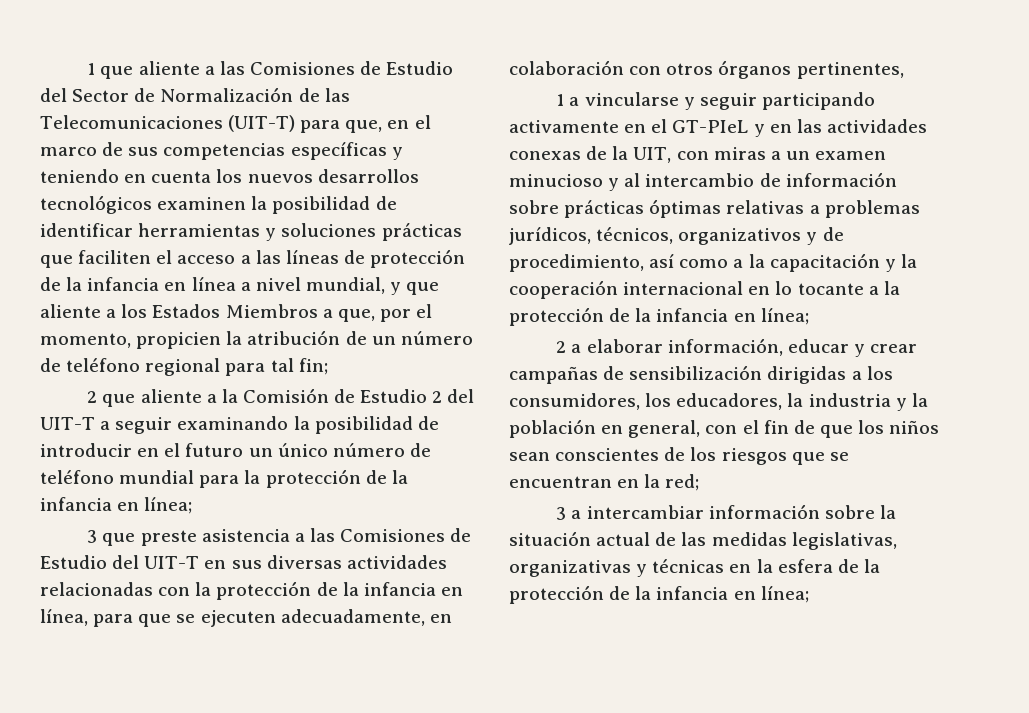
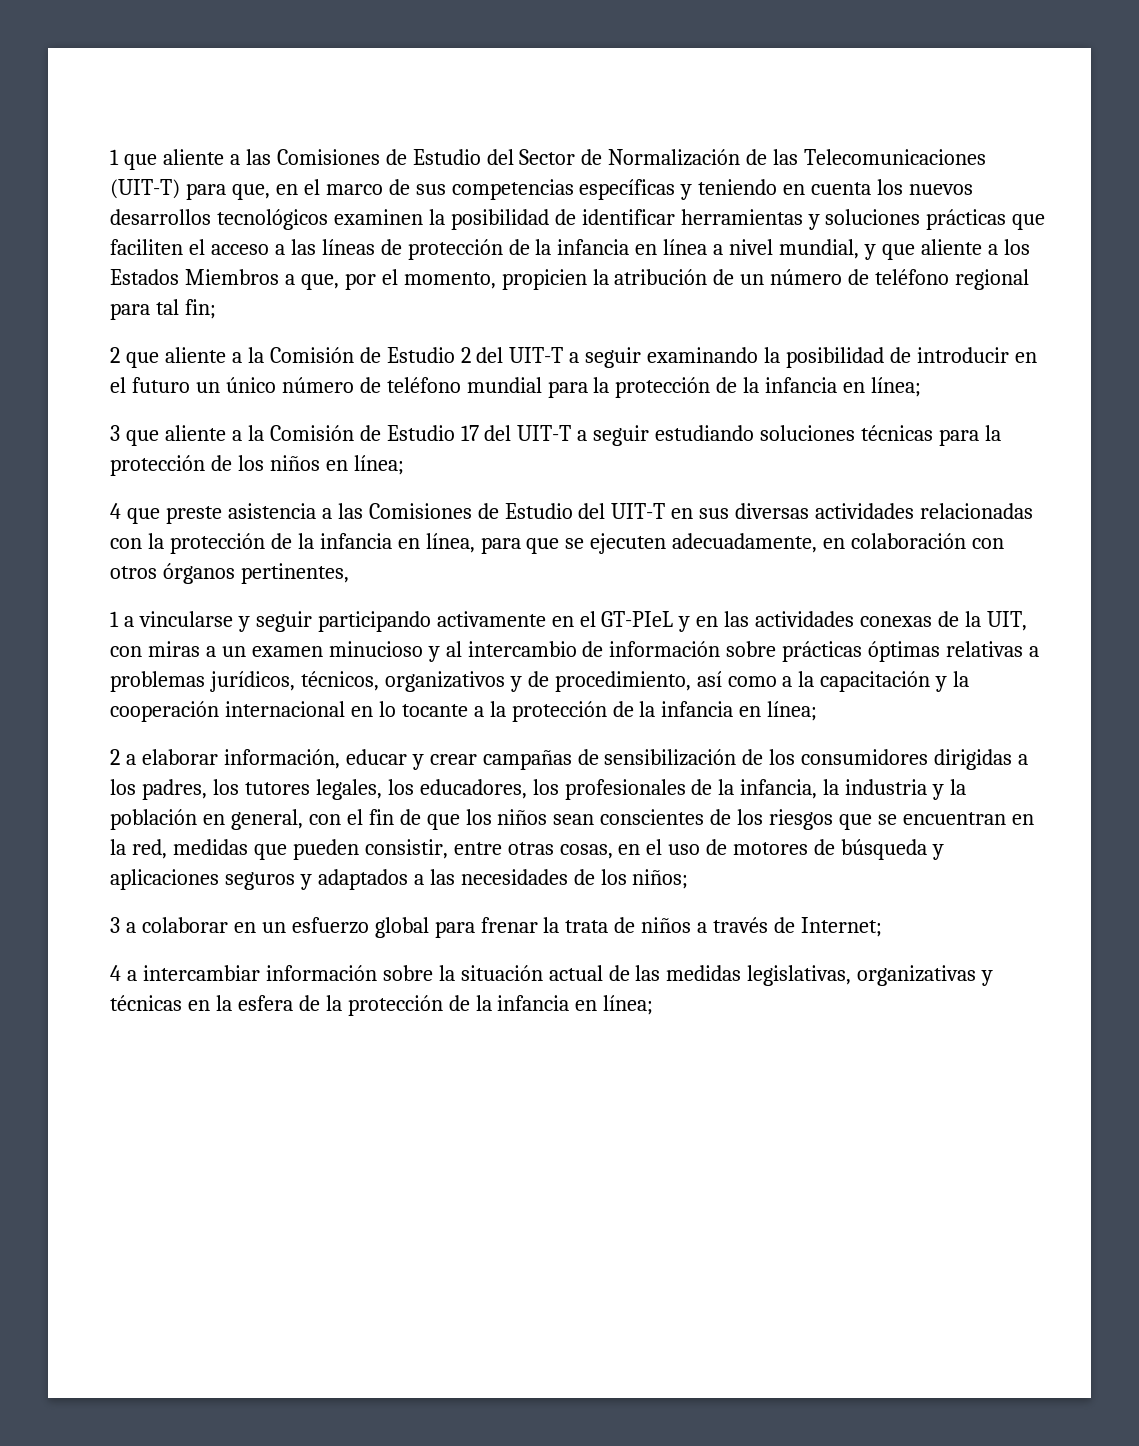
- 3 que preste asistencia a las Comisiones de Estudio del UIT-T en sus diversas actividades relacionadas con la protección de la infancia en línea, para que se ejecuten adecuadamente, en colaboración con otros órganos pertinentes,
+ 3 que aliente a la Comisión de Estudio 17 del UIT-T a seguir estudiando soluciones técnicas para la protección de los niños en línea;
+ 4 que preste asistencia a las Comisiones de Estudio del UIT-T en sus diversas actividades relacionadas con la protección de la infancia en línea, para que se ejecuten adecuadamente, en colaboración con otros órganos pertinentes,
- 2 a elaborar información, educar y crear campañas de sensibilización dirigidas a los consumidores, los educadores, la industria y la población en general, con el fin de que los niños sean conscientes de los riesgos que se encuentran en la red;
- 3 a intercambiar información sobre la situación actual de las medidas legislativas, organizativas y técnicas en la esfera de la protección de la infancia en línea;
+ 2 a elaborar información, educar y crear campañas de sensibilización de los consumidores dirigidas a los padres, los tutores legales, los educadores, los profesionales de la infancia, la industria y la población en general, con el fin de que los niños sean conscientes de los riesgos que se encuentran en la red, medidas que pueden consistir, entre otras cosas, en el uso de motores de búsqueda y aplicaciones seguros y adaptados a las necesidades de los niños;
+ 3 a colaborar en un esfuerzo global para frenar la trata de niños a través de Internet;
+ 4 a intercambiar información sobre la situación actual de las medidas legislativas, organizativas y técnicas en la esfera de la protección de la infancia en línea;

